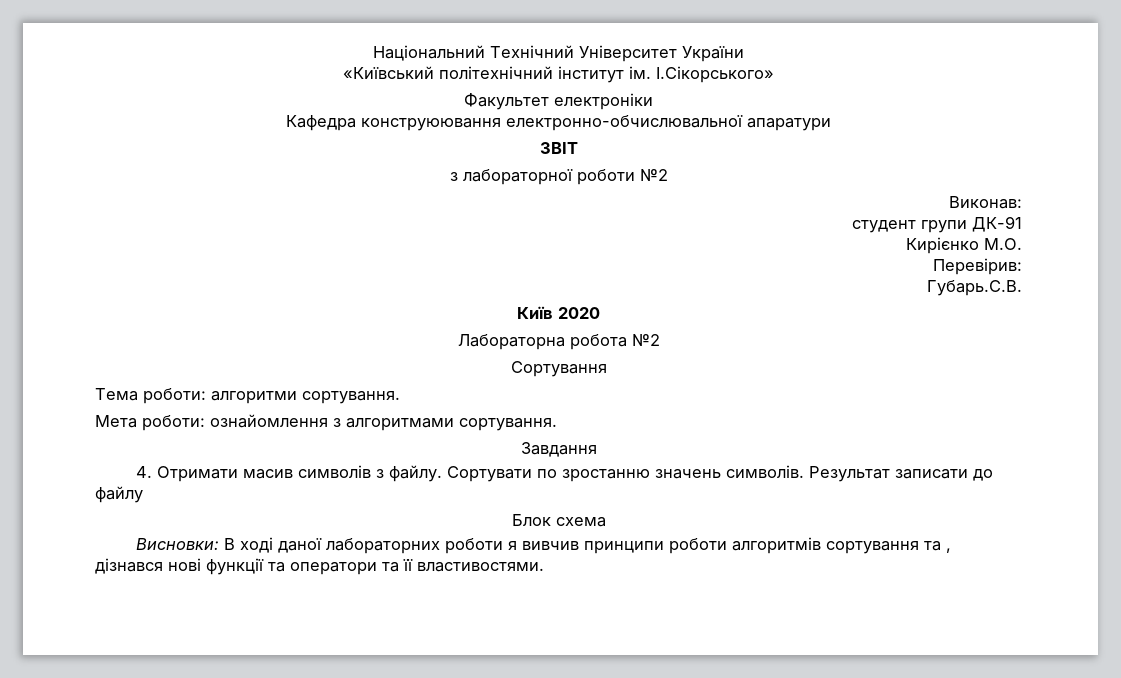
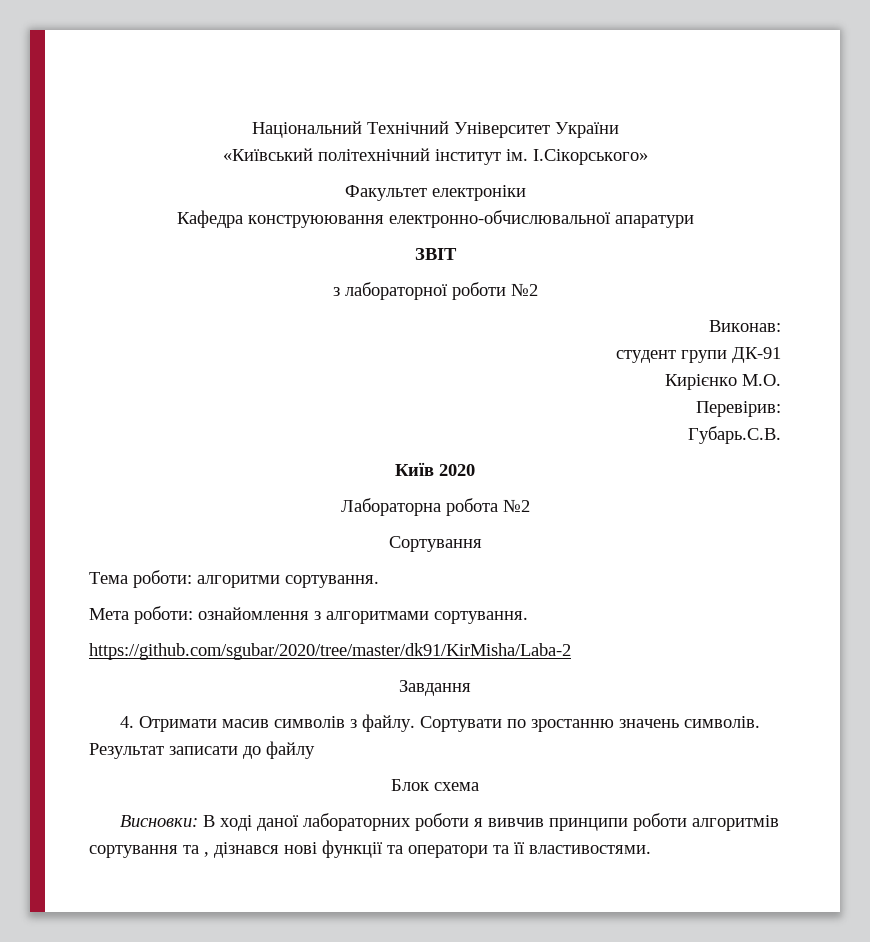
+ https://github.com/sgubar/2020/tree/master/dk91/KirMisha/Laba-2

